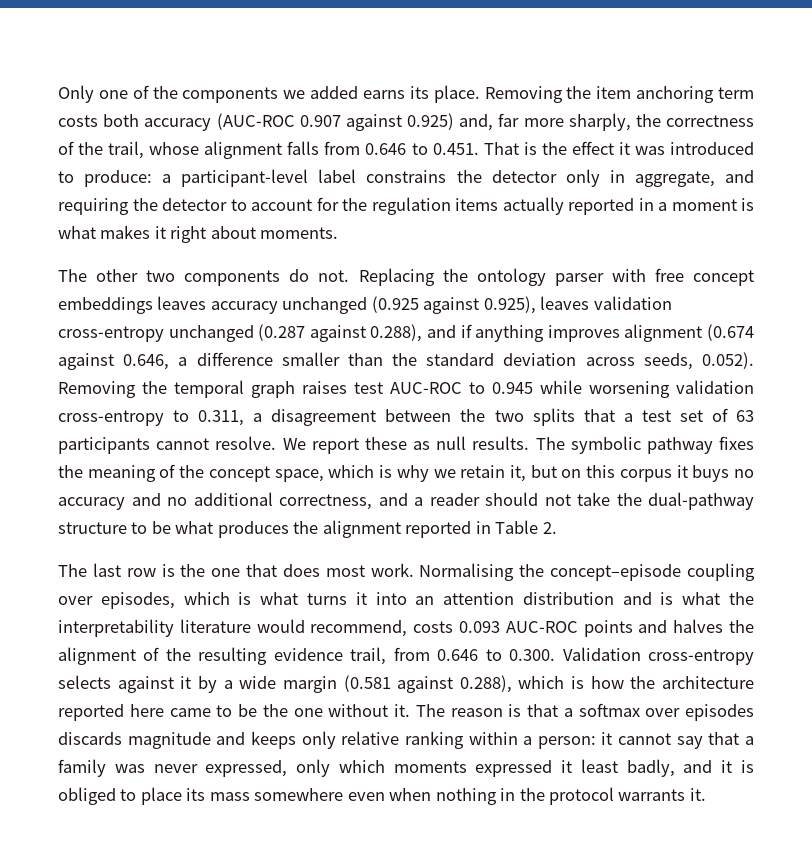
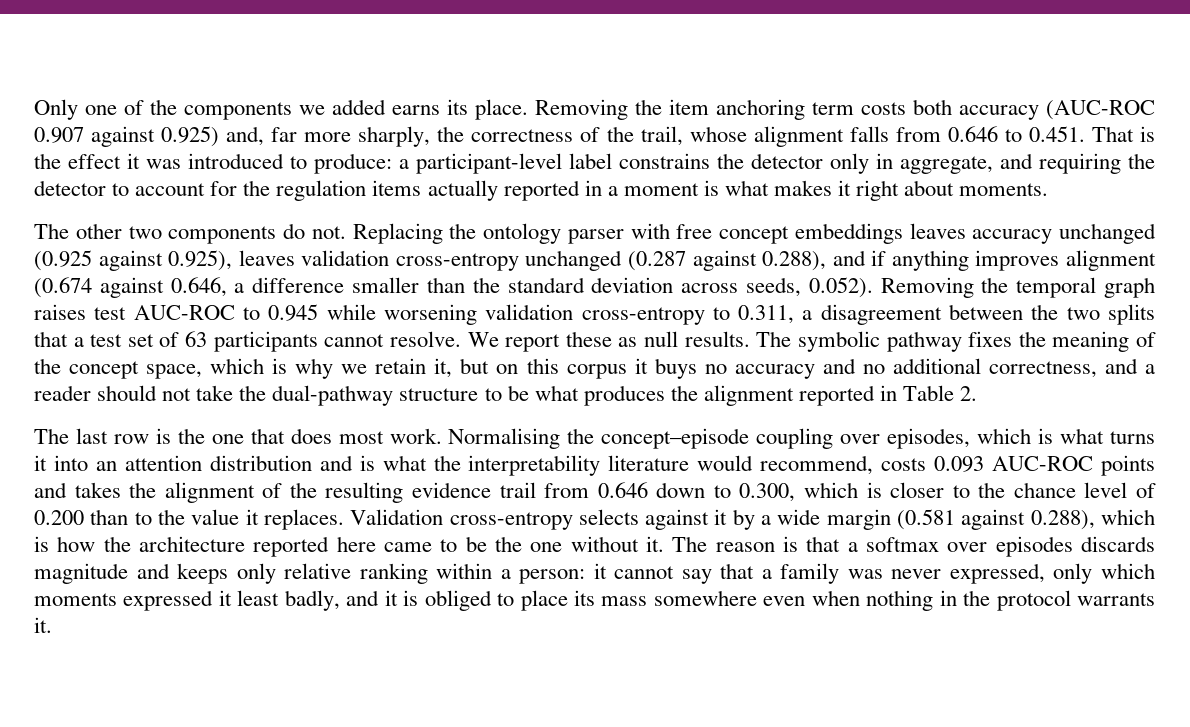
- Normalising the concept–episode coupling over episodes, which is what turns it into an attention distribution and is what the interpretability literature would recommend, costs 0.093 AUC-ROC points and halves the alignment of the resulting evidence trail, from 0.646 to 0.300. Validation cross-entropy selects against it by a wide margin (0.581 against 0.288), which is how the architecture reported here came to be the one without it.
+ Normalising the concept–episode coupling over episodes, which is what turns it into an attention distribution and is what the interpretability literature would recommend, costs 0.093 AUC-ROC points and takes the alignment of the resulting evidence trail from 0.646 down to 0.300, which is closer to the chance level of 0.200 than to the value it replaces. Validation cross-entropy selects against it by a wide margin (0.581 against 0.288), which is how the architecture reported here came to be the one without it.

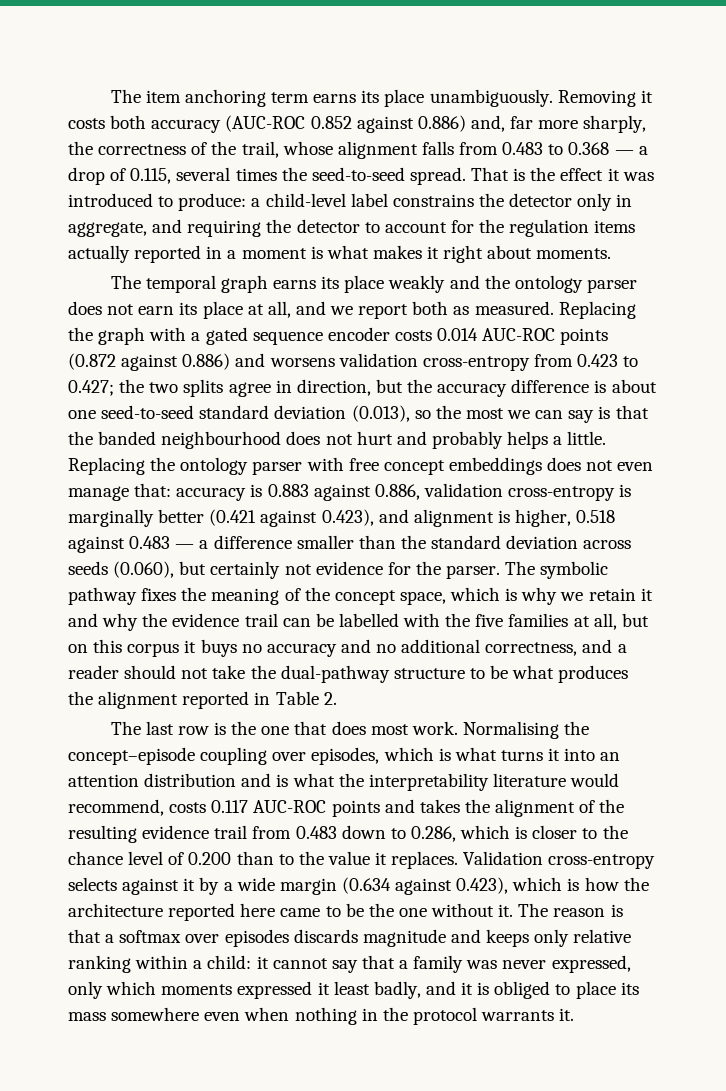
- Only one of the components we added earns its place. Removing the item anchoring term costs both accuracy (AUC-ROC 0.907 against 0.925) and, far more sharply, the correctness of the trail, whose alignment falls from 0.646 to 0.451. That is the effect it was introduced to produce: a participant-level label constrains the detector only in aggregate, and requiring the detector to account for the regulation items actually reported in a moment is what makes it right about moments.
+ The item anchoring term earns its place unambiguously. Removing it costs both accuracy (AUC-ROC 0.852 against 0.886) and, far more sharply, the correctness of the trail, whose alignment falls from 0.483 to 0.368 — a drop of 0.115, several times the seed-to-seed spread. That is the effect it was introduced to produce: a child-level label constrains the detector only in aggregate, and requiring the detector to account for the regulation items actually reported in a moment is what makes it right about moments.
- The other two components do not.
+ The temporal graph earns its place weakly and the ontology parser does not earn its place at all, and we report both as measured. Replacing the graph with a gated sequence encoder costs 0.014 AUC-ROC points (0.872 against 0.886) and worsens validation cross-entropy from 0.423 to 0.427; the two splits agree in direction, but the accuracy difference is about one seed-to-seed standard deviation (0.013), so the most we can say is that the banded neighbourhood does not hurt and probably helps a little.
- Replacing the ontology parser with free concept embeddings leaves accuracy unchanged (0.925 against 0.925), leaves validation cross-entropy unchanged (0.287 against 0.288), and if anything improves alignment (0.674 against 0.646, a difference smaller than the standard deviation across seeds, 0.052). Removing the temporal graph raises test AUC-ROC to 0.945 while worsening validation cross-entropy to 0.311, a disagreement between the two splits that a test set of 63 participants cannot resolve. We report these as null results.
+ Replacing the ontology parser with free concept embeddings does not even manage that: accuracy is 0.883 against 0.886, validation cross-entropy is marginally better (0.421 against 0.423), and alignment is higher, 0.518 against 0.483 — a difference smaller than the standard deviation across seeds (0.060), but certainly not evidence for the parser.
- The symbolic pathway fixes the meaning of the concept space, which is why we retain it, but on this corpus it buys no accuracy and no additional correctness, and a reader should not take the dual-pathway structure to be what produces the alignment reported in Table 2.
+ The symbolic pathway fixes the meaning of the concept space, which is why we retain it and why the evidence trail can be labelled with the five families at all, but on this corpus it buys no accuracy and no additional correctness, and a reader should not take the dual-pathway structure to be what produces the alignment reported in Table 2.
- Normalising the concept–episode coupling over episodes, which is what turns it into an attention distribution and is what the interpretability literature would recommend, costs 0.093 AUC-ROC points and takes the alignment of the resulting evidence trail from 0.646 down to 0.300, which is closer to the chance level of 0.200 than to the value it replaces.
+ Normalising the concept–episode coupling over episodes, which is what turns it into an attention distribution and is what the interpretability literature would recommend, costs 0.117 AUC-ROC points and takes the alignment of the resulting evidence trail from 0.483 down to 0.286, which is closer to the chance level of 0.200 than to the value it replaces.
- Validation cross-entropy selects against it by a wide margin (0.581 against 0.288), which is how the architecture reported here came to be the one without it.
+ Validation cross-entropy selects against it by a wide margin (0.634 against 0.423), which is how the architecture reported here came to be the one without it.
- The reason is that a softmax over episodes discards magnitude and keeps only relative ranking within a person: it cannot say that a family was never expressed, only which moments expressed it least badly, and it is obliged to place its mass somewhere even when nothing in the protocol warrants it.
+ The reason is that a softmax over episodes discards magnitude and keeps only relative ranking within a child: it cannot say that a family was never expressed, only which moments expressed it least badly, and it is obliged to place its mass somewhere even when nothing in the protocol warrants it.

